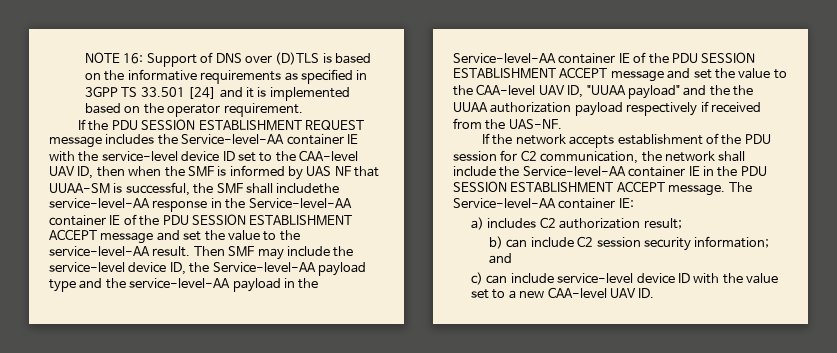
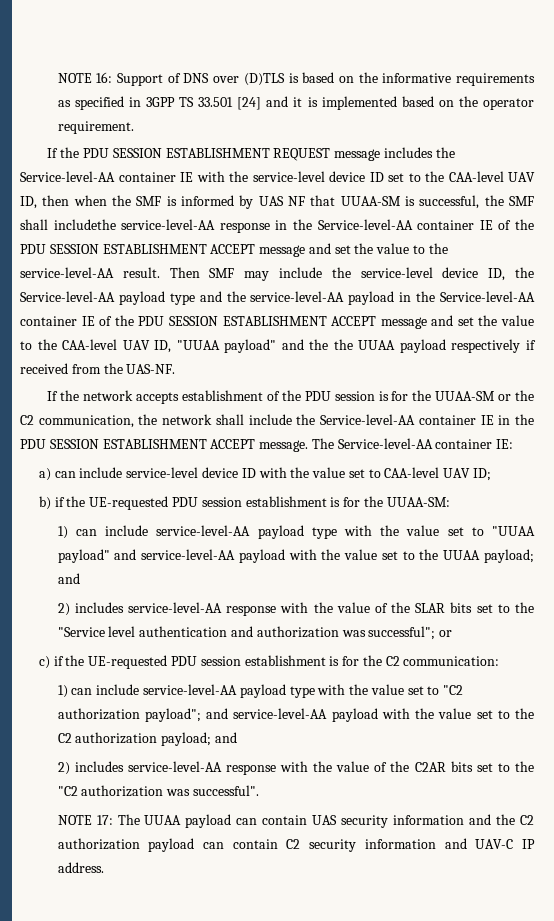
- Then SMF may include the service-level device ID, the Service-level-AA payload type and the service-level-AA payload in the Service-level-AA container IE of the PDU SESSION ESTABLISHMENT ACCEPT message and set the value to the CAA-level UAV ID, "UUAA payload" and the the UUAA authorization payload respectively if received from the UAS-NF.
+ Then SMF may include the service-level device ID, the Service-level-AA payload type and the service-level-AA payload in the Service-level-AA container IE of the PDU SESSION ESTABLISHMENT ACCEPT message and set the value to the CAA-level UAV ID, "UUAA payload" and the the UUAA payload respectively if received from the UAS-NF.
- If the network accepts establishment of the PDU session for C2 communication, the network shall include the Service-level-AA container IE in the PDU SESSION ESTABLISHMENT ACCEPT message.
+ If the network accepts establishment of the PDU session is for the UUAA-SM or the C2 communication, the network shall include the Service-level-AA container IE in the PDU SESSION ESTABLISHMENT ACCEPT message.
- a) includes C2 authorization result;
- b) can include C2 session security information; and
- c) can include service-level device ID with the value set to a new CAA-level UAV ID.
+ a) can include service-level device ID with the value set to CAA-level UAV ID;
+ b) if the UE-requested PDU session establishment is for the UUAA-SM:
+ 1) can include service-level-AA payload type with the value set to "UUAA payload" and service-level-AA payload with the value set to the UUAA payload; and
+ 2) includes service-level-AA response with the value of the SLAR bits set to the "Service level authentication and authorization was successful"; or
+ c) if the UE-requested PDU session establishment is for the C2 communication:
+ 1) can include service-level-AA payload type with the value set to "C2 authorization payload"; and service-level-AA payload with the value set to the C2 authorization payload; and
+ 2) includes service-level-AA response with the value of the C2AR bits set to the "C2 authorization was successful".
+ NOTE 17: The UUAA payload can contain UAS security information and the C2 authorization payload can contain C2 security information and UAV-C IP address.

